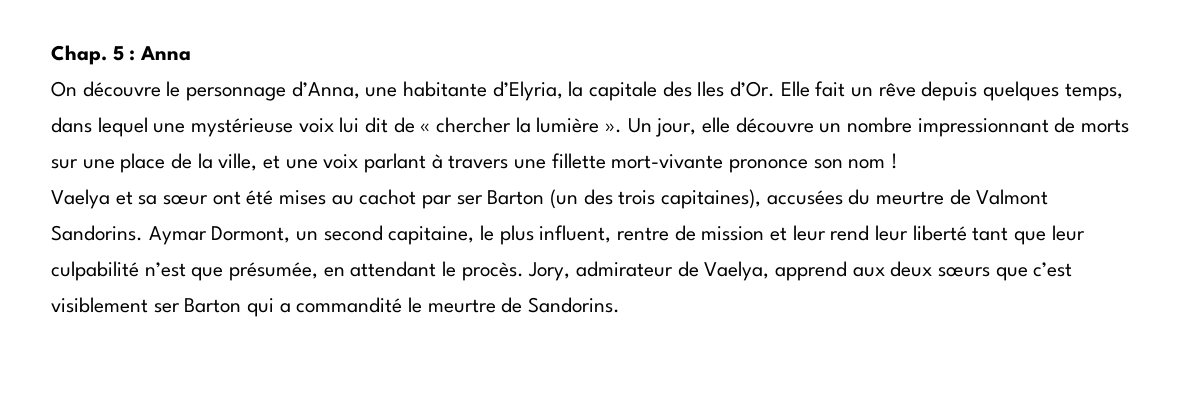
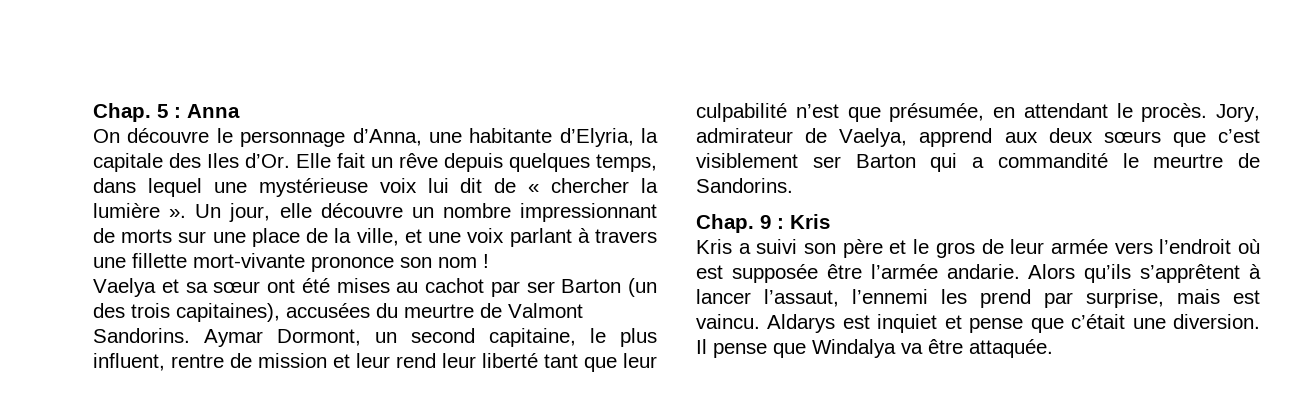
+ Chap. 9 : Kris
+ Kris a suivi son père et le gros de leur armée vers l’endroit où est supposée être l’armée andarie. Alors qu’ils s’apprêtent à lancer l’assaut, l’ennemi les prend par surprise, mais est vaincu. Aldarys est inquiet et pense que c’était une diversion. Il pense que Windalya va être attaquée.

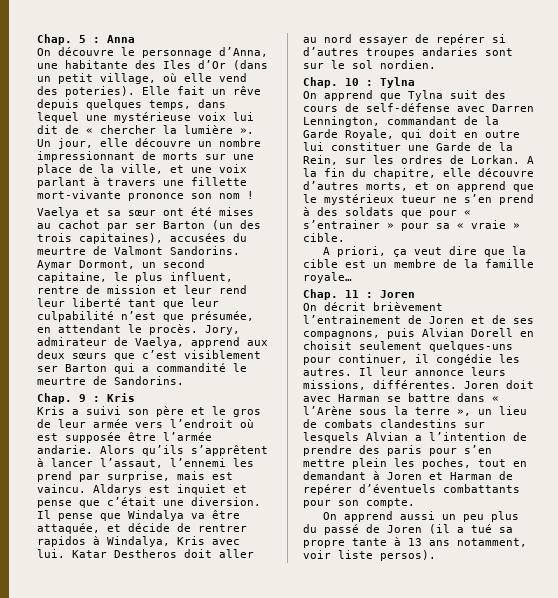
- On découvre le personnage d’Anna, une habitante d’Elyria, la capitale des Iles d’Or.
+ On découvre le personnage d’Anna, une habitante des Iles d’Or (dans un petit village, où elle vend des poteries).
- Il pense que Windalya va être attaquée.
+ Il pense que Windalya va être attaquée, et décide de rentrer rapidos à Windalya, Kris avec lui. Katar Destheros doit aller au nord essayer de repérer si d’autres troupes andaries sont sur le sol nordien.
+ Chap. 10 : Tylna
+ On apprend que Tylna suit des cours de self-défense avec Darren Lennington, commandant de la Garde Royale, qui doit en outre lui constituer une Garde de la Rein, sur les ordres de Lorkan. A la fin du chapitre, elle découvre d’autres morts, et on apprend que le mystérieux tueur ne s’en prend à des soldats que pour « s’entrainer » pour sa « vraie » cible.
+ A priori, ça veut dire que la cible est un membre de la famille royale…
+ Chap. 11 : Joren
+ On décrit brièvement l’entrainement de Joren et de ses compagnons, puis Alvian Dorell en choisit seulement quelques-uns pour continuer, il congédie les autres. Il leur annonce leurs missions, différentes. Joren doit avec Harman se battre dans « l’Arène sous la terre », un lieu de combats clandestins sur lesquels Alvian a l’intention de prendre des paris pour s’en mettre plein les poches, tout en demandant à Joren et Harman de repérer d’éventuels combattants pour son compte.
+ On apprend aussi un peu plus du passé de Joren (il a tué sa propre tante à 13 ans notamment, voir liste persos).

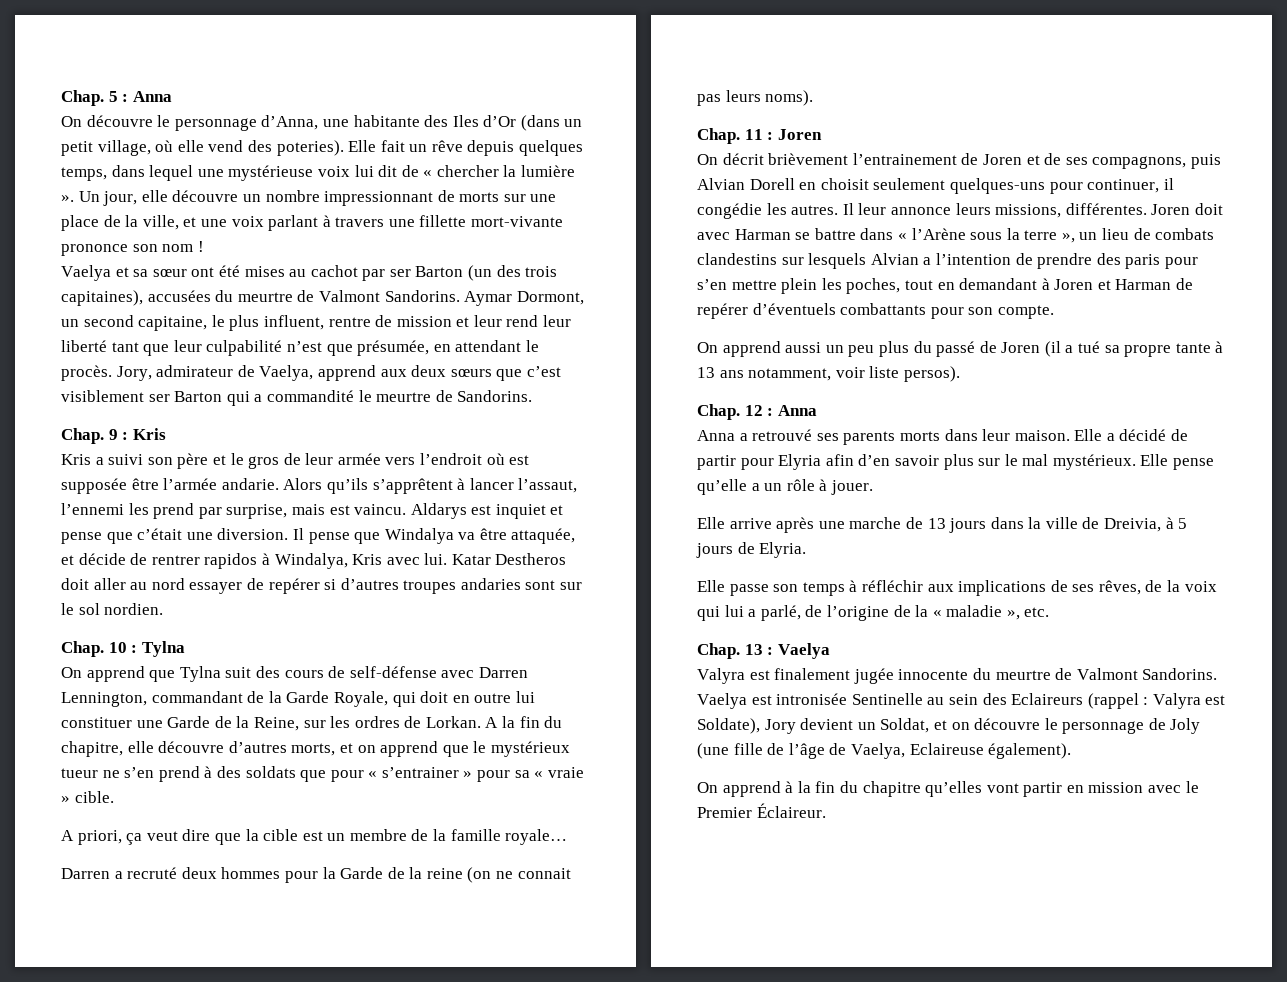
- On apprend que Tylna suit des cours de self-défense avec Darren Lennington, commandant de la Garde Royale, qui doit en outre lui constituer une Garde de la Rein, sur les ordres de Lorkan.
+ On apprend que Tylna suit des cours de self-défense avec Darren Lennington, commandant de la Garde Royale, qui doit en outre lui constituer une Garde de la Reine, sur les ordres de Lorkan.
+ Darren a recruté deux hommes pour la Garde de la reine (on ne connait pas leurs noms).
+ Chap. 12 : Anna
+ Anna a retrouvé ses parents morts dans leur maison. Elle a décidé de partir pour Elyria afin d’en savoir plus sur le mal mystérieux. Elle pense qu’elle a un rôle à jouer.
+ Elle arrive après une marche de 13 jours dans la ville de Dreivia, à 5 jours de Elyria.
+ Elle passe son temps à réfléchir aux implications de ses rêves, de la voix qui lui a parlé, de l’origine de la « maladie », etc.
+ Chap. 13 : Vaelya
+ Valyra est finalement jugée innocente du meurtre de Valmont Sandorins. Vaelya est intronisée Sentinelle au sein des Eclaireurs (rappel : Valyra est Soldate), Jory devient un Soldat, et on découvre le personnage de Joly (une fille de l’âge de Vaelya, Eclaireuse également).
+ On apprend à la fin du chapitre qu’elles vont partir en mission avec le Premier Éclaireur.

